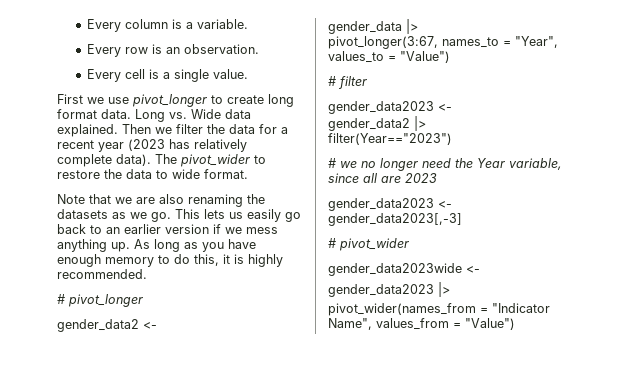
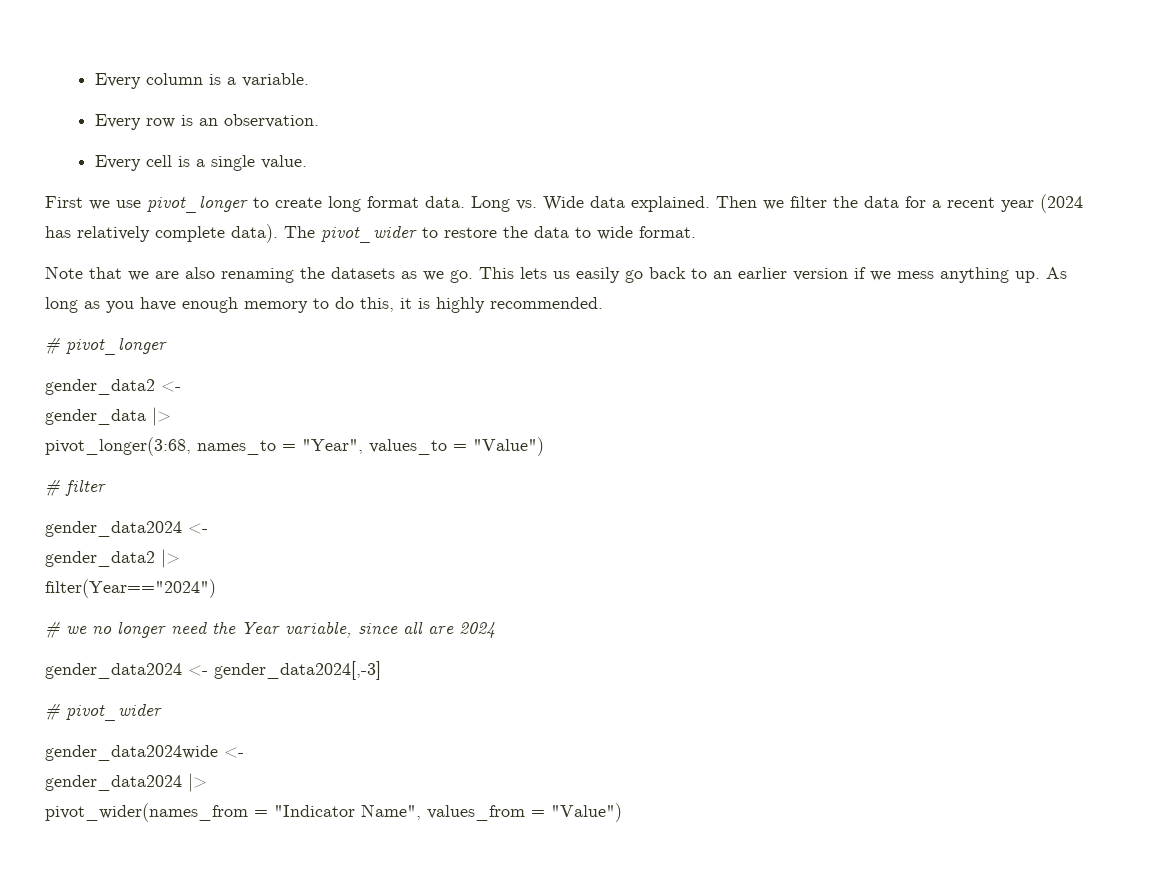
- Then we filter the data for a recent year (2023 has relatively complete data).
+ Then we filter the data for a recent year (2024 has relatively complete data).
- pivot_longer(3:67, names_to = "Year", values_to = "Value")
+ pivot_longer(3:68, names_to = "Year", values_to = "Value")
  # filter
- gender_data2023 <-
+ gender_data2024 <-
- filter(Year=="2023")
+ filter(Year=="2024")
- # we no longer need the Year variable, since all are 2023
- gender_data2023 <- gender_data2023[,-3]
+ # we no longer need the Year variable, since all are 2024
+ gender_data2024 <- gender_data2024[,-3]
- gender_data2023wide <-
- gender_data2023 |>
+ gender_data2024wide <-
+ gender_data2024 |>

